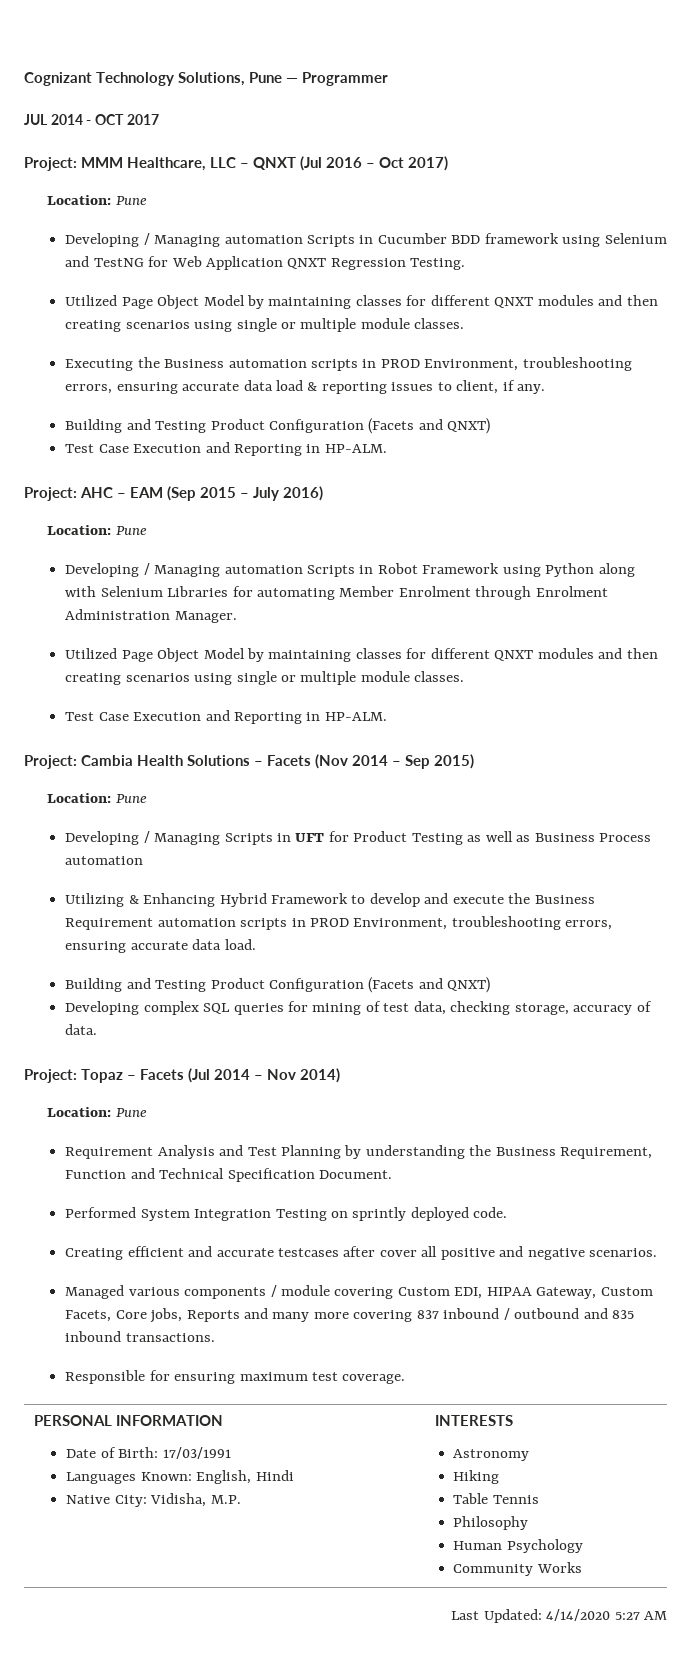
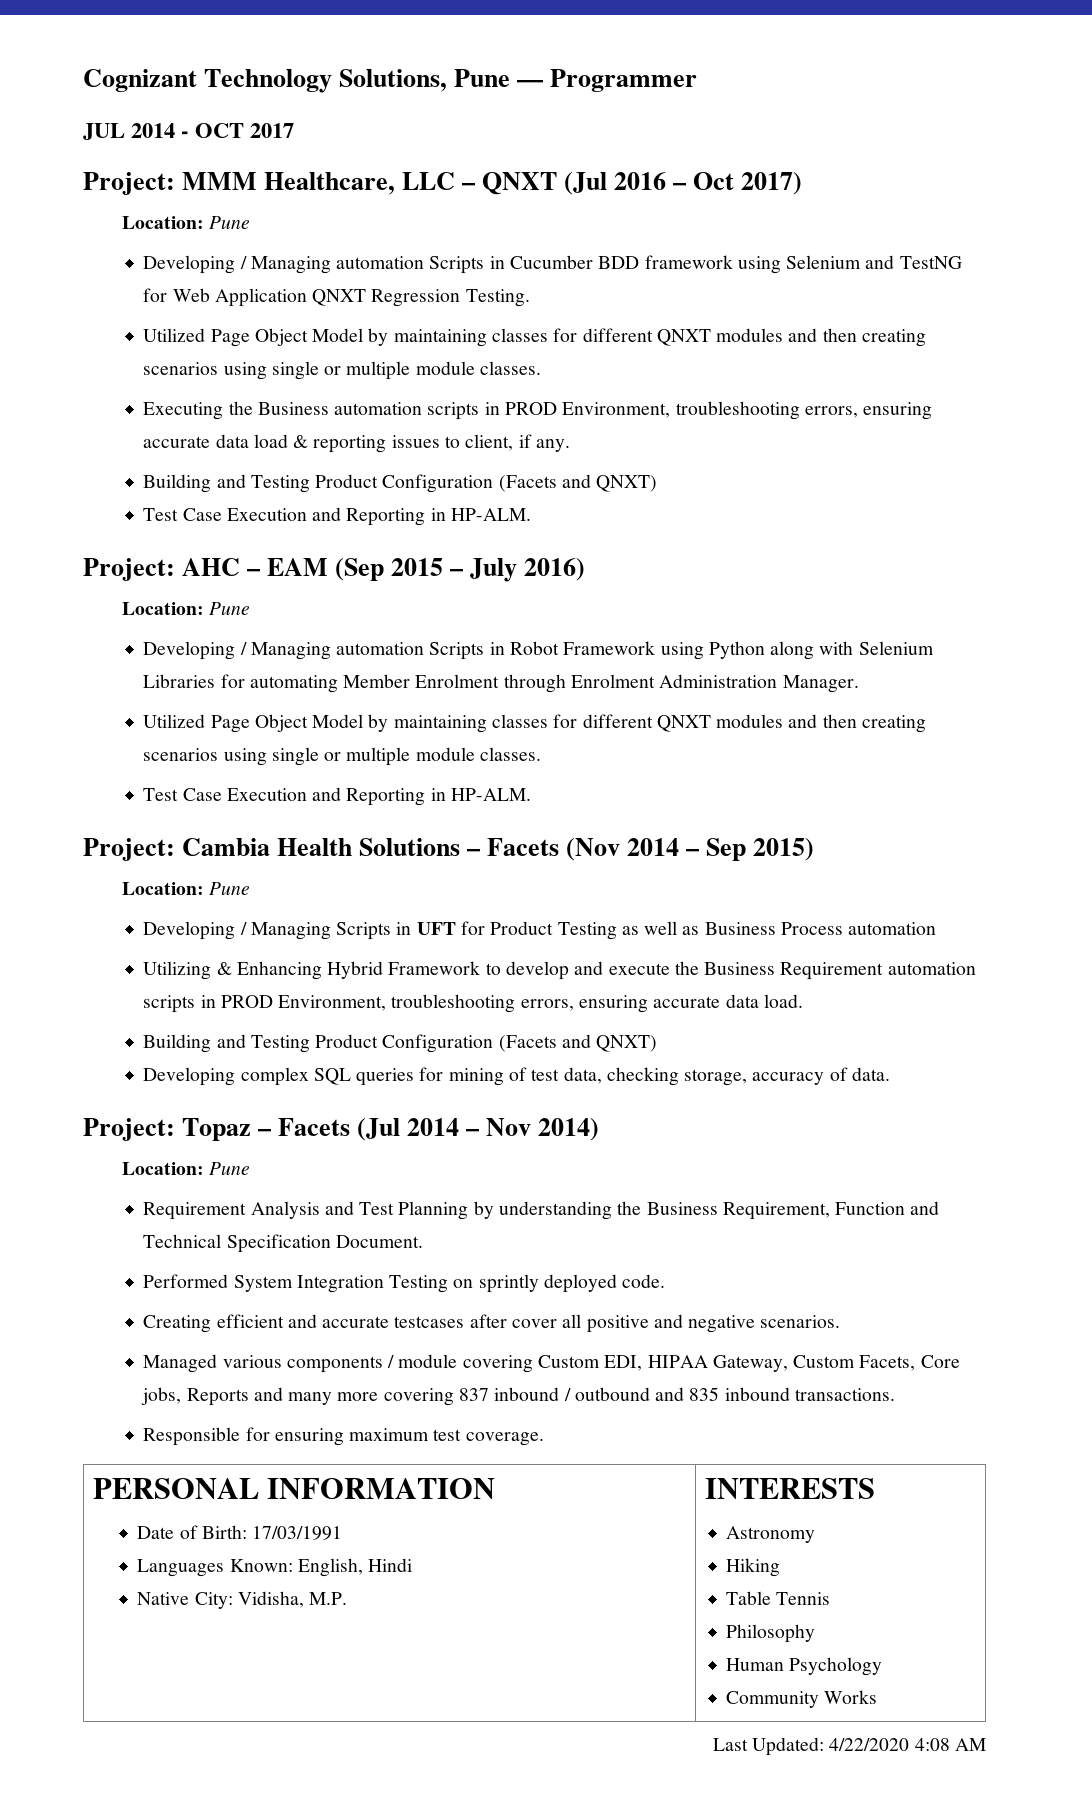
- Last Updated: 4/14/2020 5:27 AM
+ Last Updated: 4/22/2020 4:08 AM

